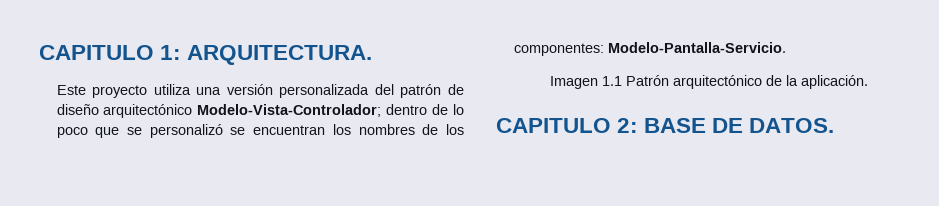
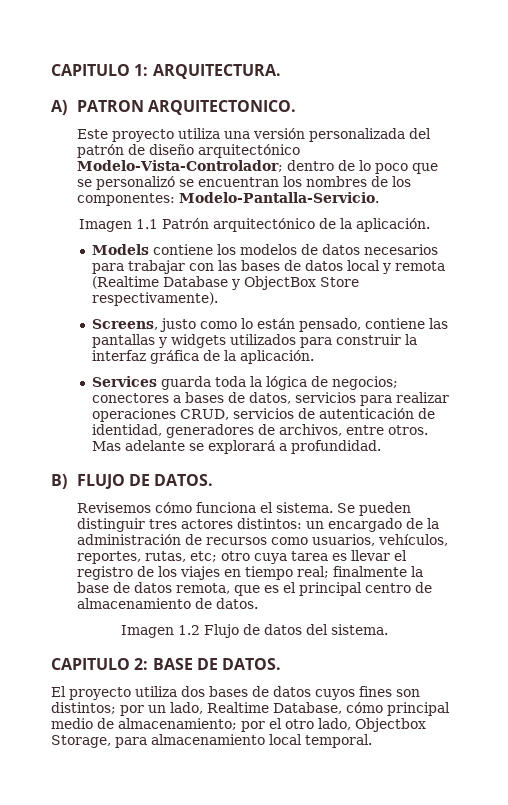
+ A) PATRON ARQUITECTONICO.
+ Models contiene los modelos de datos necesarios para trabajar con las bases de datos local y remota (Realtime Database y ObjectBox Store respectivamente).
+ Screens, justo como lo están pensado, contiene las pantallas y widgets utilizados para construir la interfaz gráfica de la aplicación.
+ Services guarda toda la lógica de negocios; conectores a bases de datos, servicios para realizar operaciones CRUD, servicios de autenticación de identidad, generadores de archivos, entre otros. Mas adelante se explorará a profundidad.
+ B) FLUJO DE DATOS.
+ Revisemos cómo funciona el sistema. Se pueden distinguir tres actores distintos: un encargado de la administración de recursos como usuarios, vehículos, reportes, rutas, etc; otro cuya tarea es llevar el registro de los viajes en tiempo real; finalmente la base de datos remota, que es el principal centro de almacenamiento de datos.
+ Imagen 1.2 Flujo de datos del sistema.
+ El proyecto utiliza dos bases de datos cuyos fines son distintos; por un lado, Realtime Database, cómo principal medio de almacenamiento; por el otro lado, Objectbox Storage, para almacenamiento local temporal.

